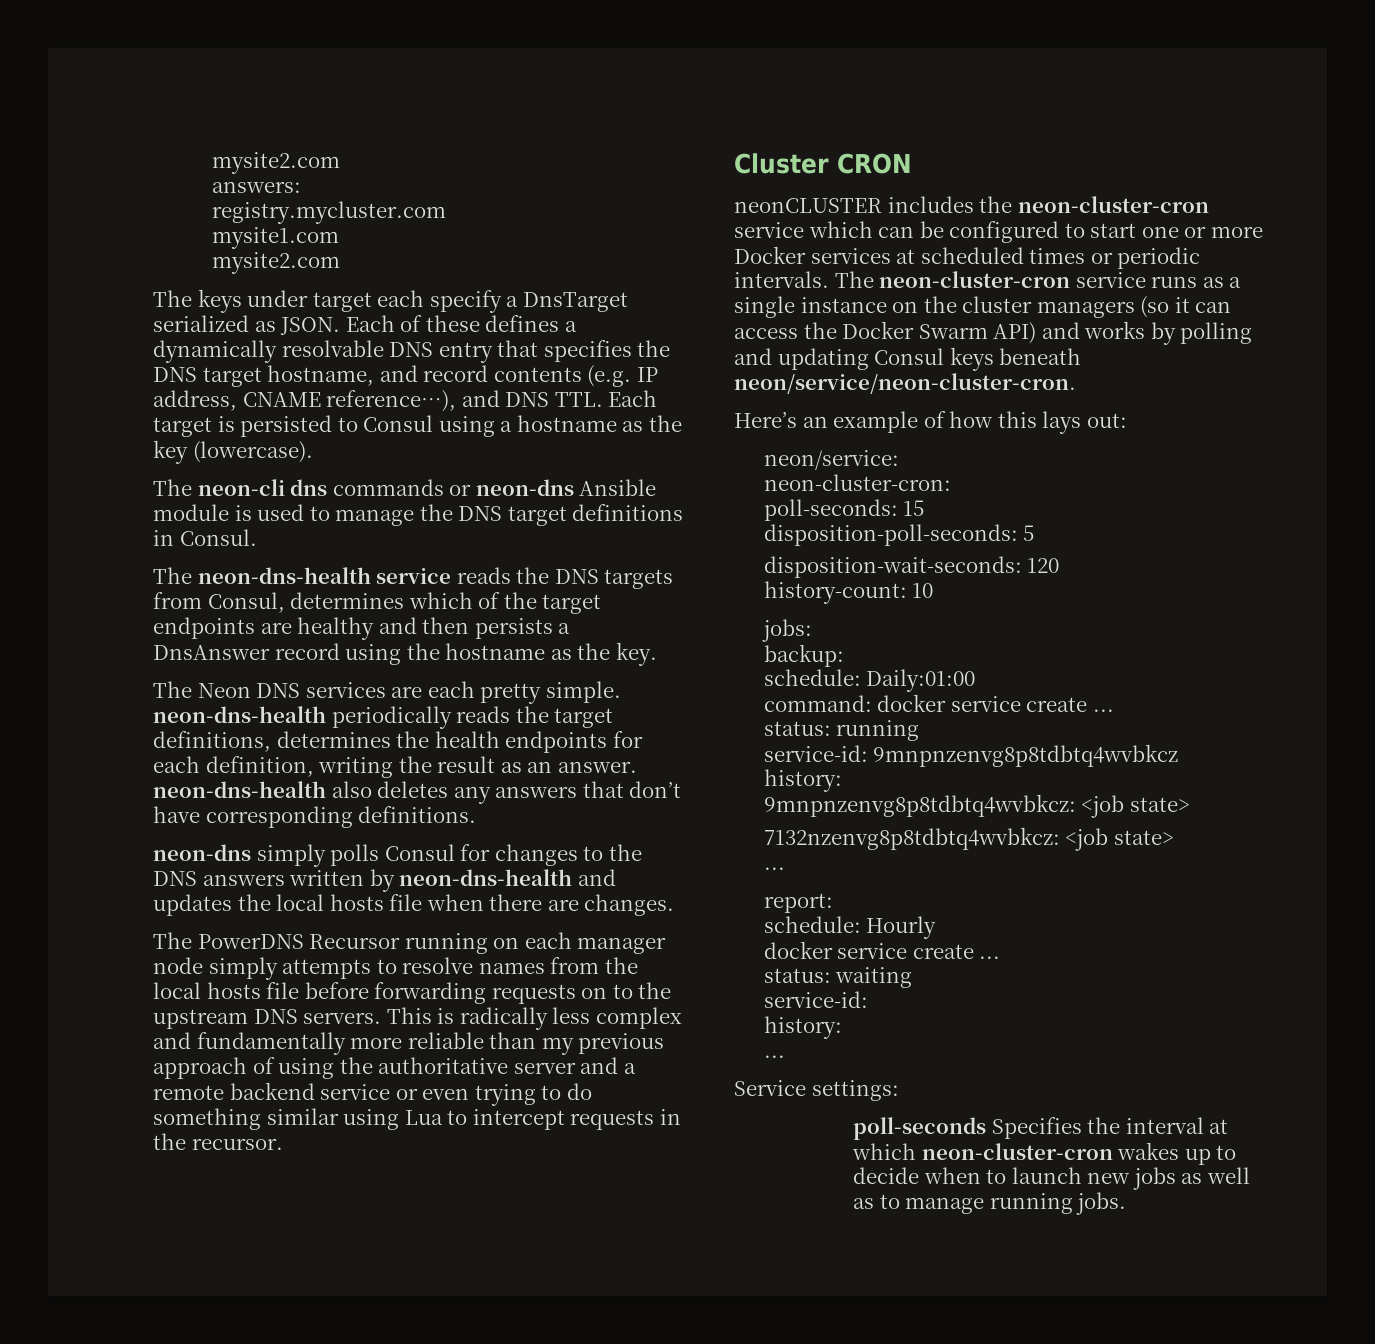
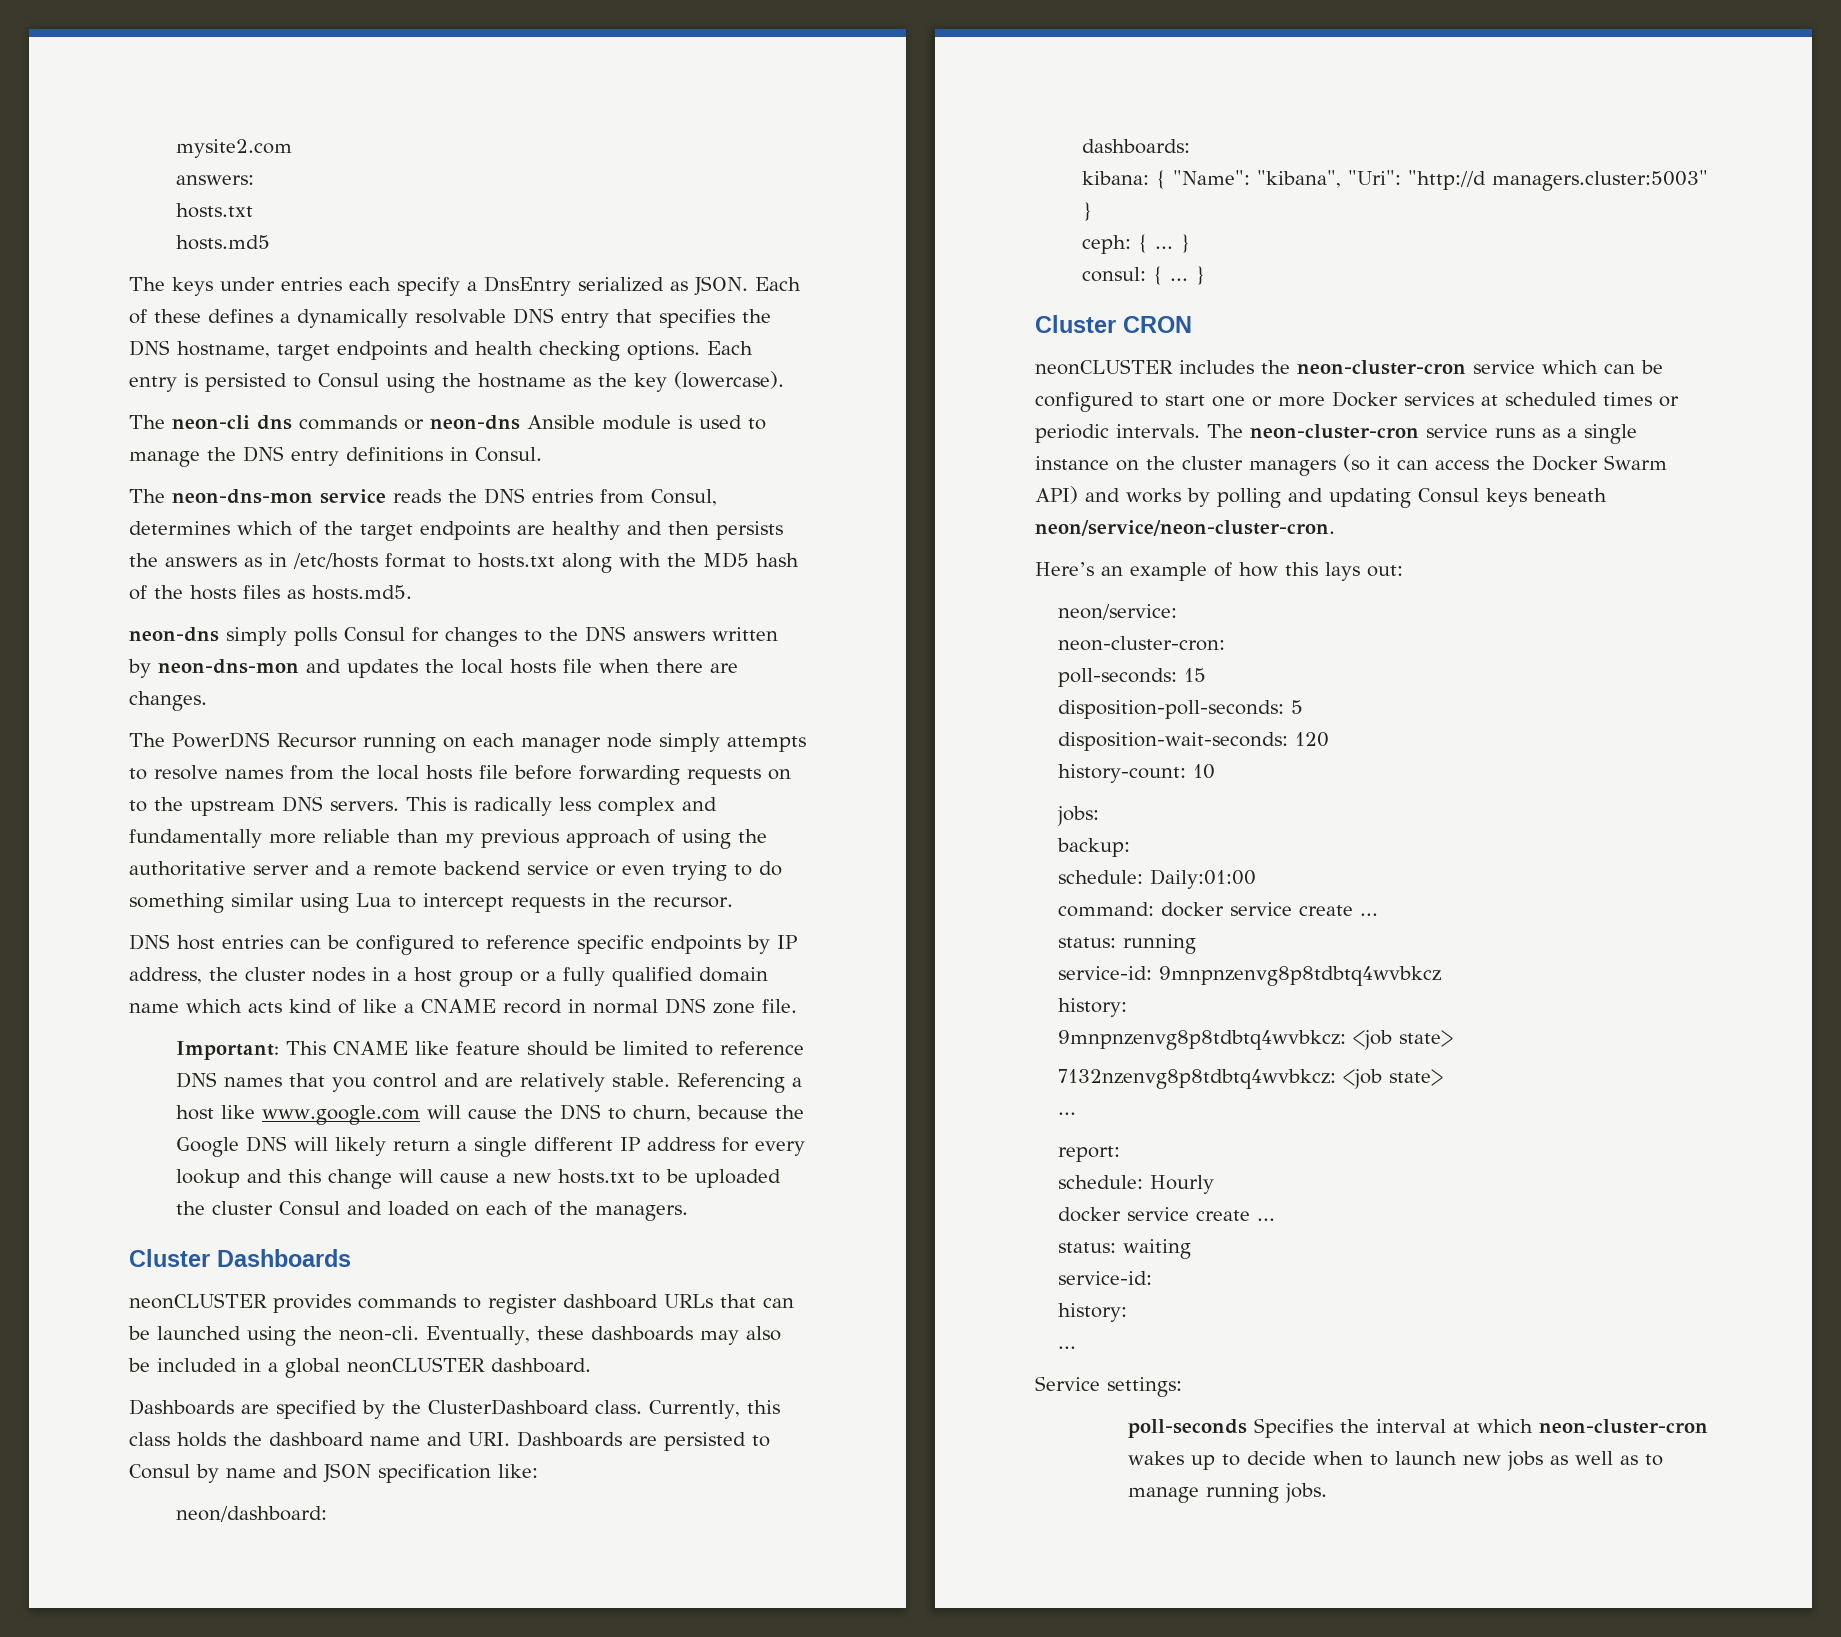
  answers:
- registry.mycluster.com
- mysite1.com
- mysite2.com
+ hosts.txt
+ hosts.md5
- The keys under target each specify a DnsTarget serialized as JSON.
+ The keys under entries each specify a DnsEntry serialized as JSON.
- Each of these defines a dynamically resolvable DNS entry that specifies the DNS target hostname, and record contents (e.g. IP address, CNAME reference…), and DNS TTL. Each target is persisted to Consul using a hostname as the key (lowercase).
+ Each of these defines a dynamically resolvable DNS entry that specifies the DNS hostname, target endpoints and health checking options. Each entry is persisted to Consul using the hostname as the key (lowercase).
- The neon-cli dns commands or neon-dns Ansible module is used to manage the DNS target definitions in Consul.
+ The neon-cli dns commands or neon-dns Ansible module is used to manage the DNS entry definitions in Consul.
- The neon-dns-health service reads the DNS targets from Consul, determines which of the target endpoints are healthy and then persists a DnsAnswer record using the hostname as the key.
- The Neon DNS services are each pretty simple. neon-dns-health periodically reads the target definitions, determines the health endpoints for each definition, writing the result as an answer. neon-dns-health also deletes any answers that don’t have corresponding definitions.
+ The neon-dns-mon service reads the DNS entries from Consul, determines which of the target endpoints are healthy and then persists the answers as in /etc/hosts format to hosts.txt along with the MD5 hash of the hosts files as hosts.md5.
- neon-dns simply polls Consul for changes to the DNS answers written by neon-dns-health and updates the local hosts file when there are changes.
+ neon-dns simply polls Consul for changes to the DNS answers written by neon-dns-mon and updates the local hosts file when there are changes.
+ DNS host entries can be configured to reference specific endpoints by IP address, the cluster nodes in a host group or a fully qualified domain name which acts kind of like a CNAME record in normal DNS zone file.
+ Important: This CNAME like feature should be limited to reference DNS names that you control and are relatively stable. Referencing a host like www.google.com will cause the DNS to churn, because the Google DNS will likely return a single different IP address for every lookup and this change will cause a new hosts.txt to be uploaded the cluster Consul and loaded on each of the managers.
+ Cluster Dashboards
+ neonCLUSTER provides commands to register dashboard URLs that can be launched using the neon-cli. Eventually, these dashboards may also be included in a global neonCLUSTER dashboard.
+ Dashboards are specified by the ClusterDashboard class. Currently, this class holds the dashboard name and URI. Dashboards are persisted to Consul by name and JSON specification like:
+ neon/dashboard:
+ dashboards:
+ kibana: { "Name": "kibana", "Uri": "http://d managers.cluster:5003" }
+ ceph: { ... }
+ consul: { ... }

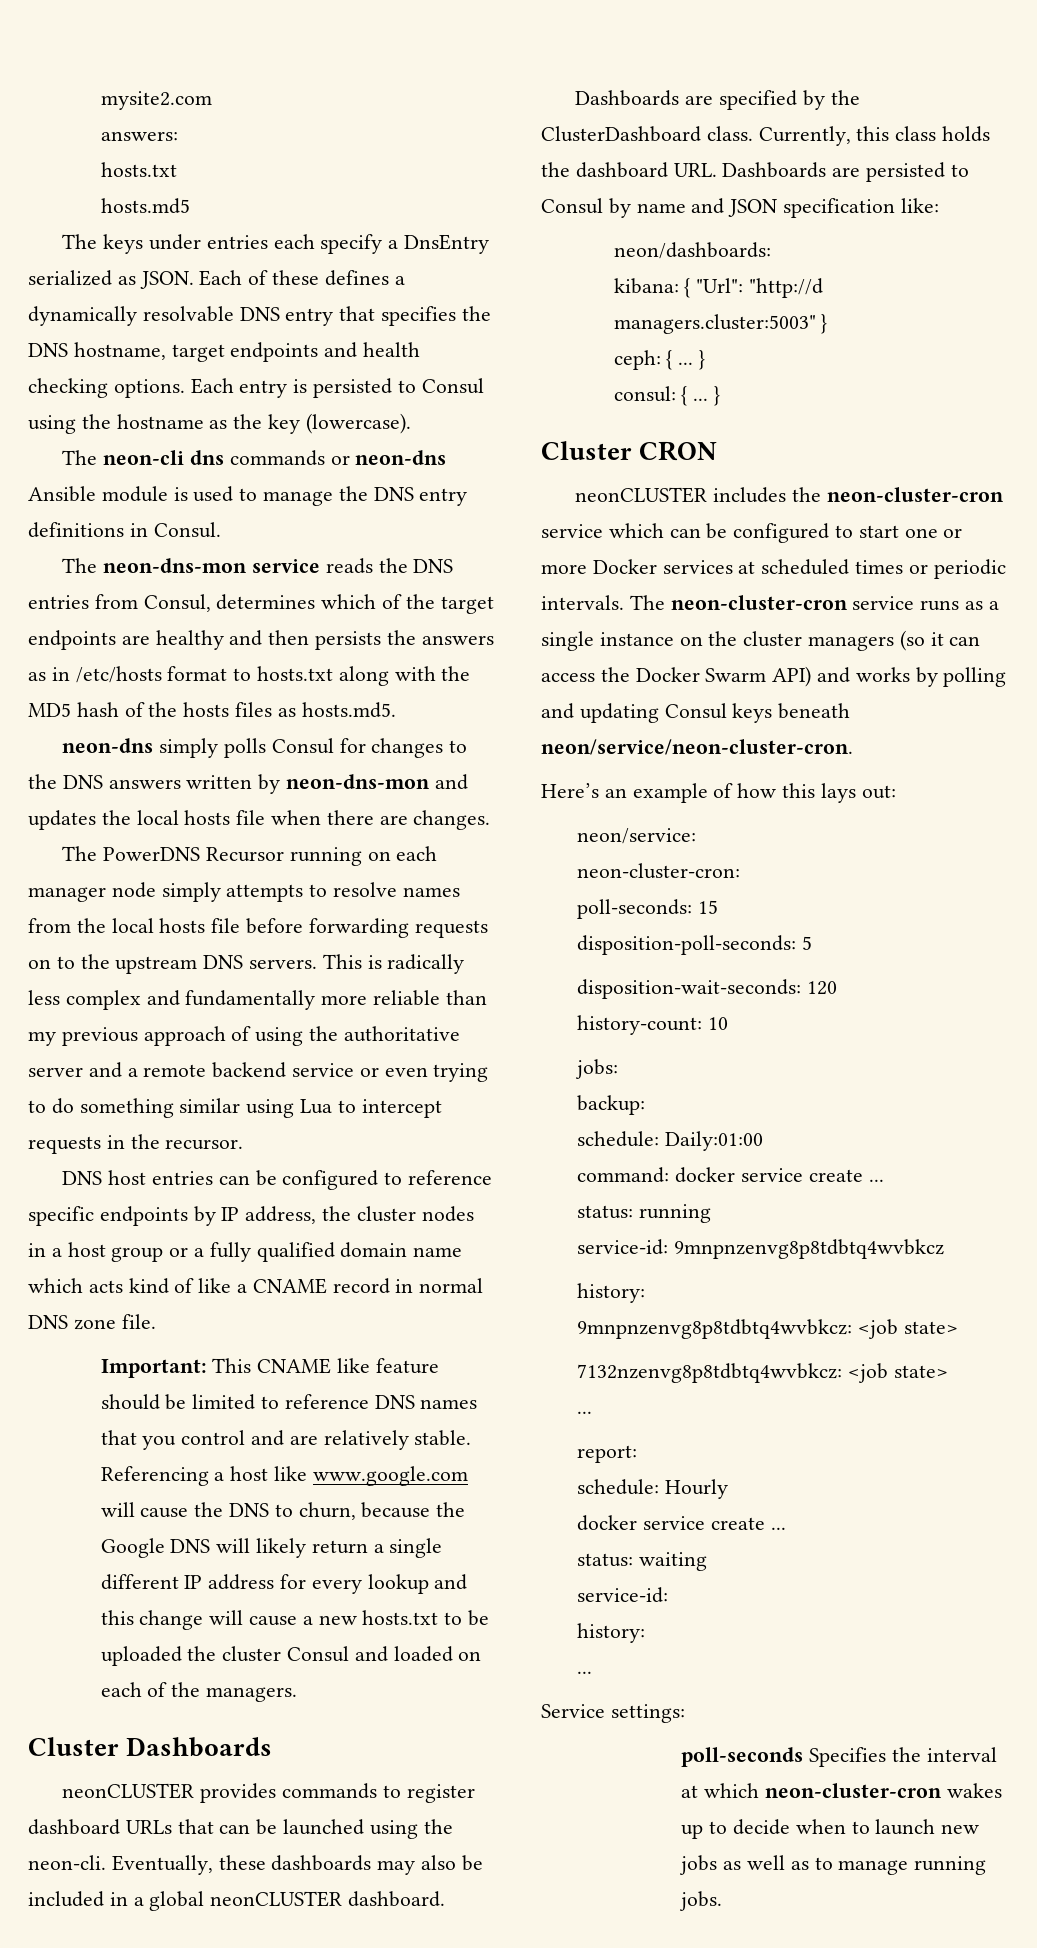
- Currently, this class holds the dashboard name and URI. Dashboards are persisted to Consul by name and JSON specification like:
+ Currently, this class holds the dashboard URL. Dashboards are persisted to Consul by name and JSON specification like:
- neon/dashboard:
- dashboards:
+ neon/dashboards:
- kibana: { "Name": "kibana", "Uri": "http://d managers.cluster:5003" }
+ kibana: { "Url": "http://d managers.cluster:5003" }

